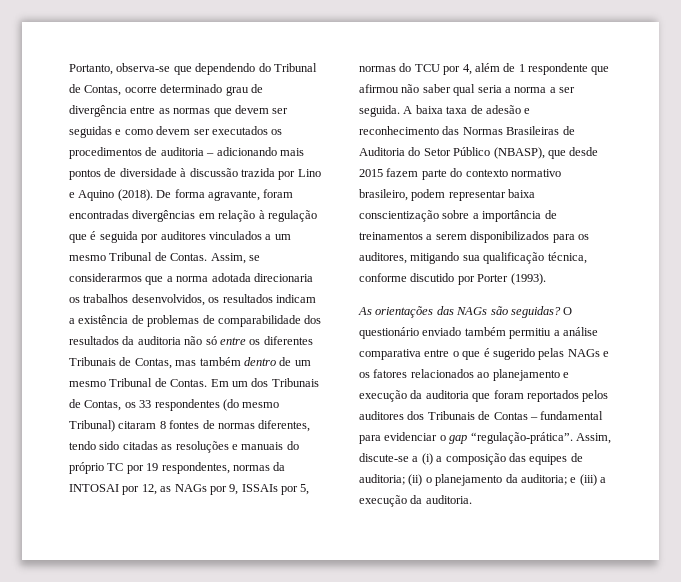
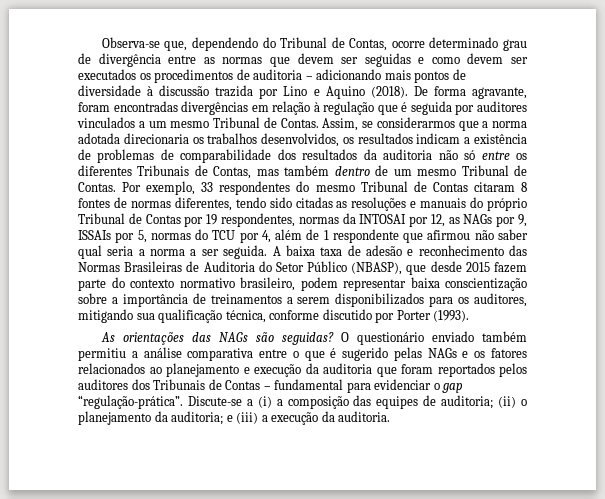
- Portanto, observa-se que dependendo do Tribunal de Contas, ocorre determinado grau de divergência entre as normas que devem ser seguidas e como devem ser executados os procedimentos de auditoria – adicionando mais pontos de diversidade à discussão trazida por Lino e Aquino (2018).
+ Observa-se que, dependendo do Tribunal de Contas, ocorre determinado grau de divergência entre as normas que devem ser seguidas e como devem ser executados os procedimentos de auditoria – adicionando mais pontos de diversidade à discussão trazida por Lino e Aquino (2018).
- Em um dos Tribunais de Contas, os 33 respondentes (do mesmo Tribunal) citaram 8 fontes de normas diferentes, tendo sido citadas as resoluções e manuais do próprio TC por 19 respondentes, normas da INTOSAI por 12, as NAGs por 9, ISSAIs por 5, normas do TCU por 4, além de 1 respondente que afirmou não saber qual seria a norma a ser seguida.
+ Por exemplo, 33 respondentes do mesmo Tribunal de Contas citaram 8 fontes de normas diferentes, tendo sido citadas as resoluções e manuais do próprio Tribunal de Contas por 19 respondentes, normas da INTOSAI por 12, as NAGs por 9, ISSAIs por 5, normas do TCU por 4, além de 1 respondente que afirmou não saber qual seria a norma a ser seguida.
- Assim, discute-se a (i) a composição das equipes de auditoria; (ii) o planejamento da auditoria; e (iii) a execução da auditoria.
+ Discute-se a (i) a composição das equipes de auditoria; (ii) o planejamento da auditoria; e (iii) a execução da auditoria.

